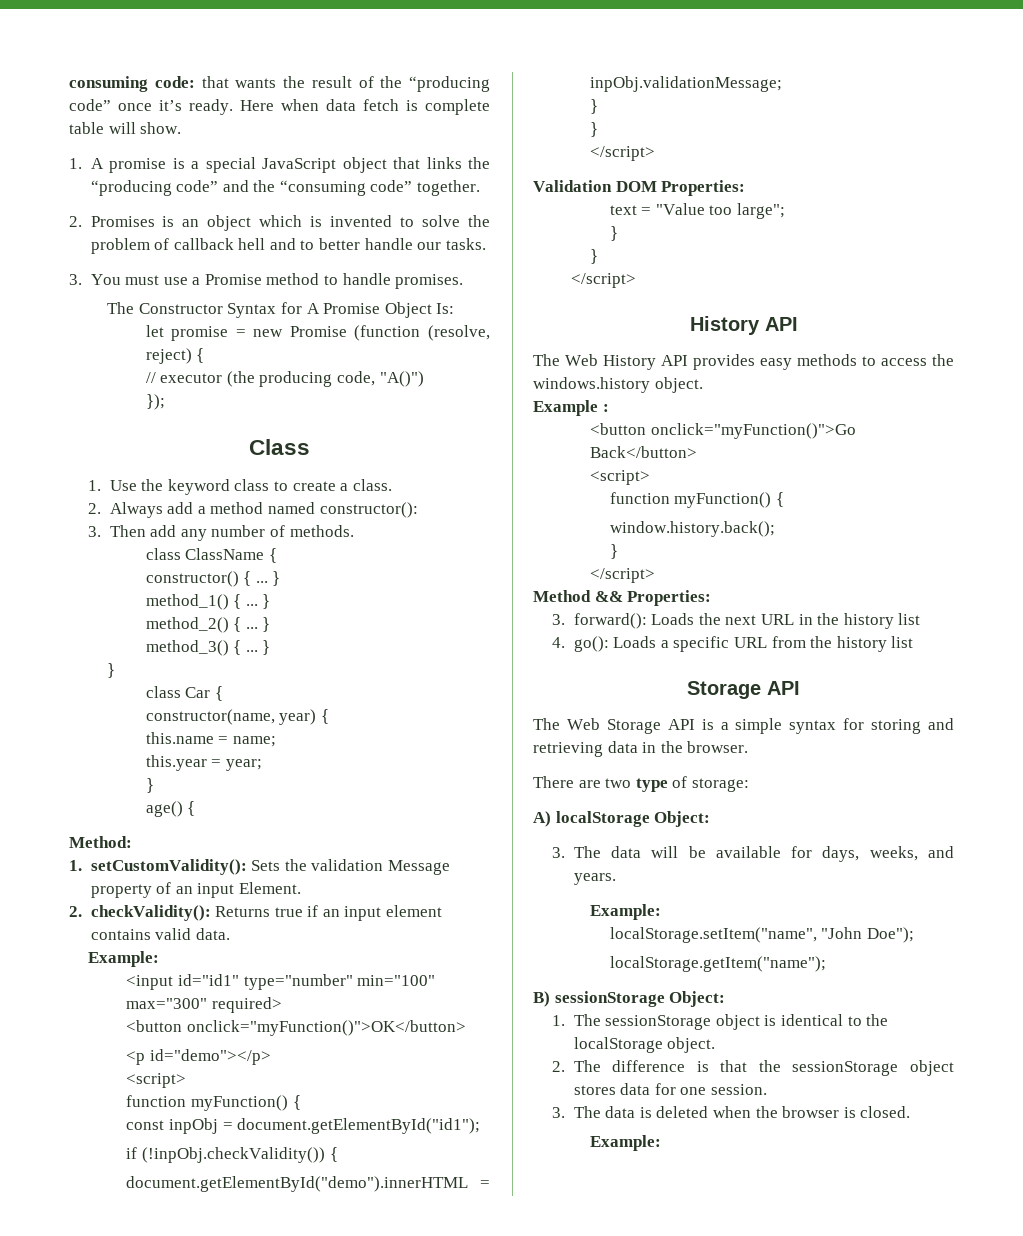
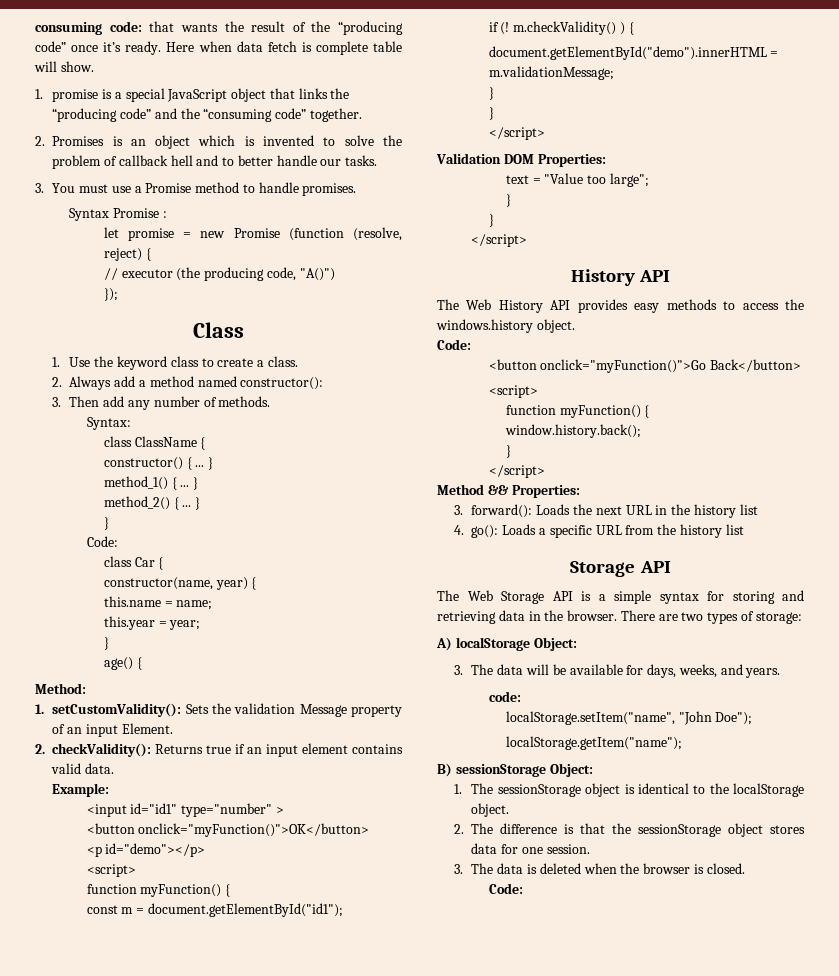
- 1. A promise is a special JavaScript object that links the “producing code” and the “consuming code” together.
+ 1. promise is a special JavaScript object that links the “producing code” and the “consuming code” together.
- The Constructor Syntax for A Promise Object Is:
+ Syntax Promise :
+ Syntax:
  method_2() { ... }
- method_3() { ... }
  }
+ Code:
- <input id="id1" type="number" min="100" max="300" required>
+ <input id="id1" type="number" >
- const inpObj = document.getElementById("id1");
+ const m = document.getElementById("id1");
- if (!inpObj.checkValidity()) {
+ if (! m.checkValidity() ) {
- document.getElementById("demo").innerHTML = inpObj.validationMessage;
+ document.getElementById("demo").innerHTML = m.validationMessage;
  The Web History API provides easy methods to access the windows.history object.
- Example :
+ Code:
- The Web Storage API is a simple syntax for storing and retrieving data in the browser.
- There are two type of storage:
+ The Web Storage API is a simple syntax for storing and retrieving data in the browser. There are two types of storage:
  3. The data will be available for days, weeks, and years.
- Example:
+ code:
  3. The data is deleted when the browser is closed.
- Example:
+ Code:

